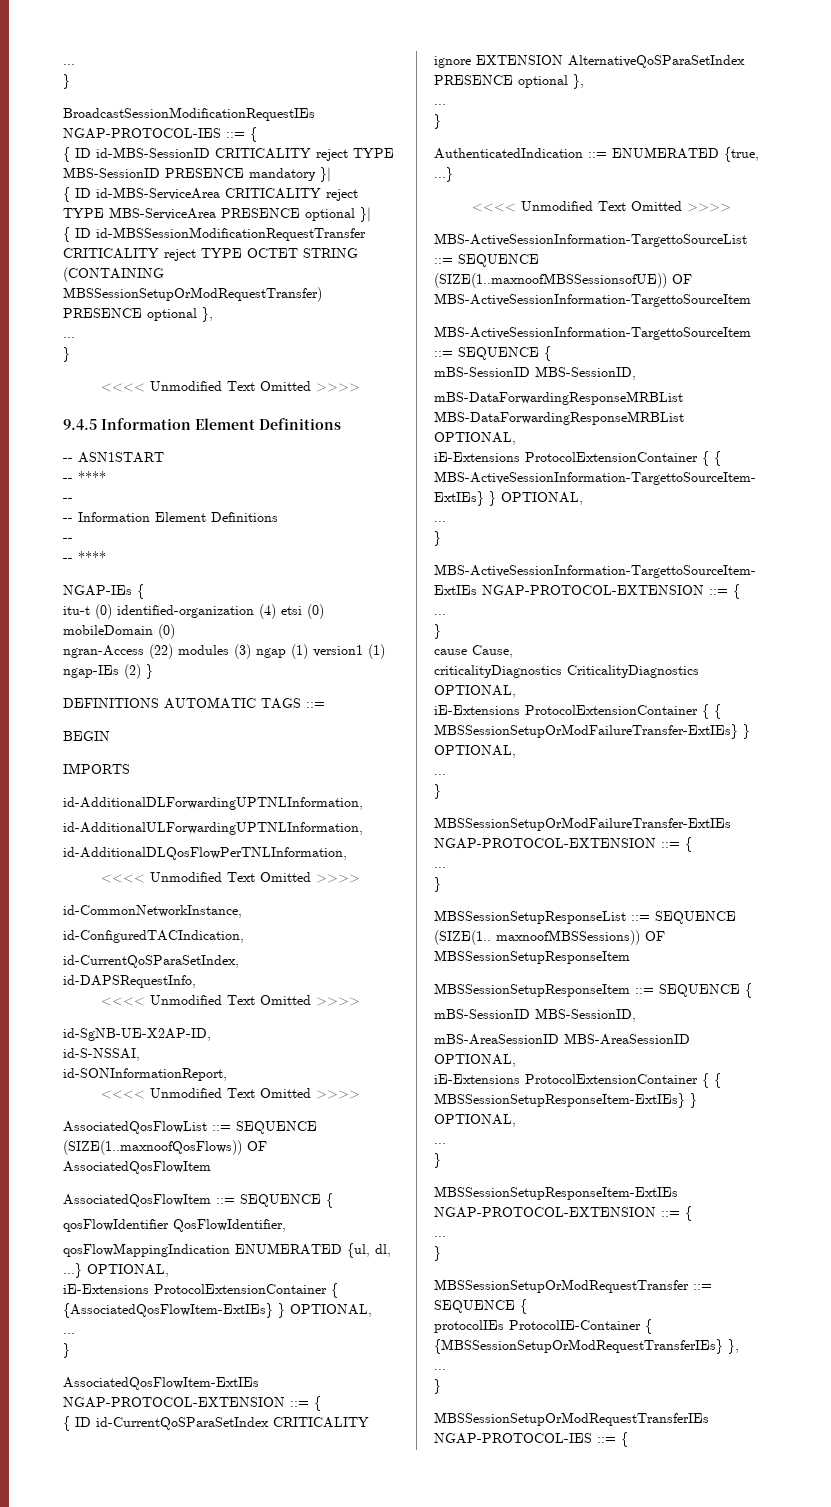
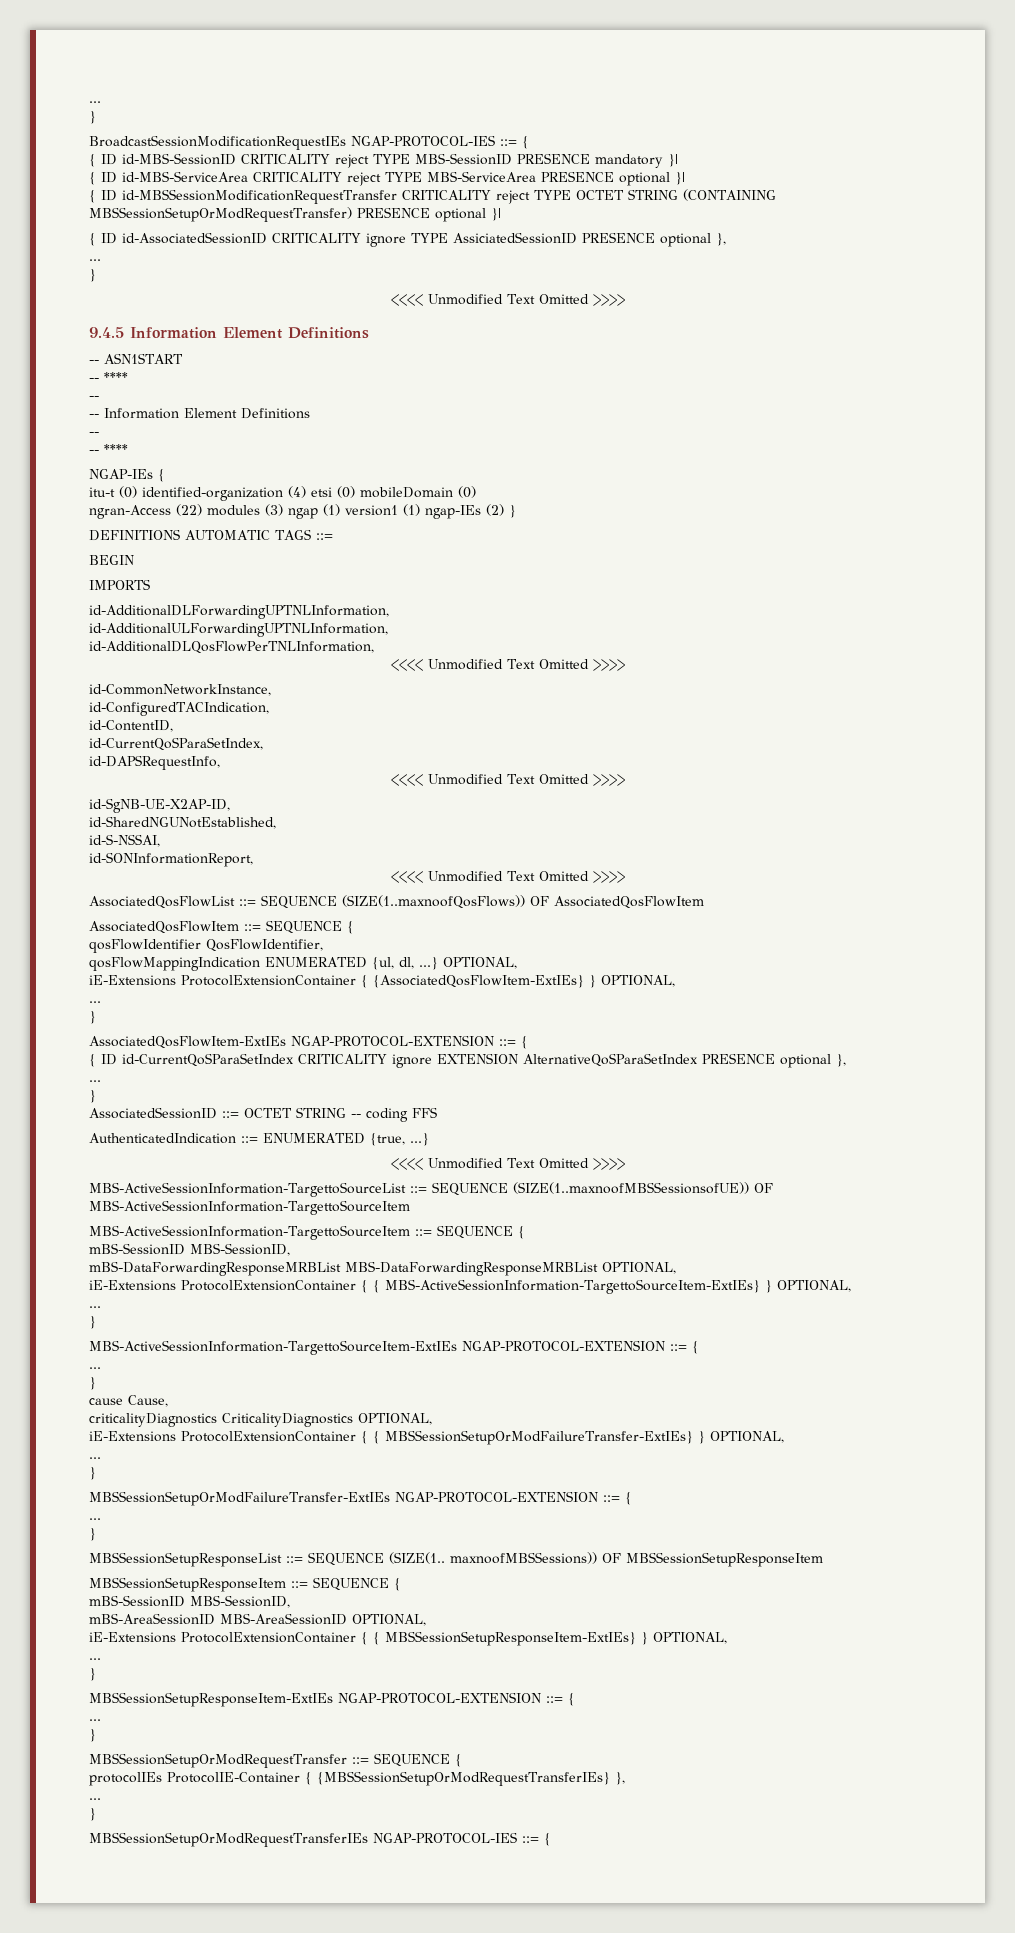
- { ID id-MBSSessionModificationRequestTransfer CRITICALITY reject TYPE OCTET STRING (CONTAINING MBSSessionSetupOrModRequestTransfer) PRESENCE optional },
+ { ID id-MBSSessionModificationRequestTransfer CRITICALITY reject TYPE OCTET STRING (CONTAINING MBSSessionSetupOrModRequestTransfer) PRESENCE optional }|
+ { ID id-AssociatedSessionID CRITICALITY ignore TYPE AssiciatedSessionID PRESENCE optional },
+ id-ContentID,
+ id-SharedNGUNotEstablished,
+ AssociatedSessionID ::= OCTET STRING -- coding FFS

